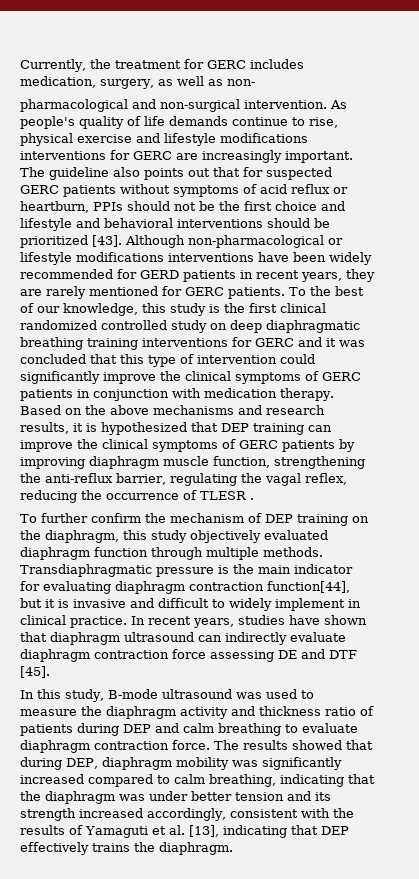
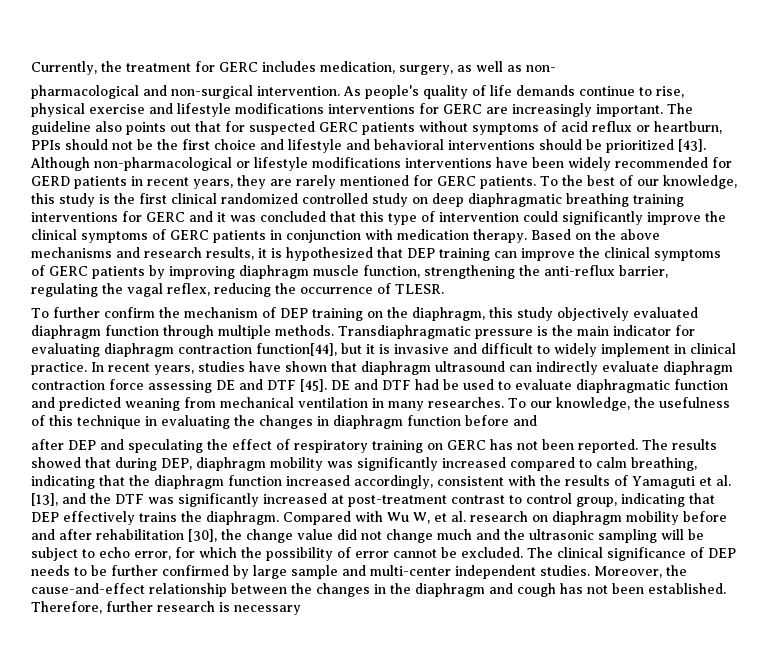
- Based on the above mechanisms and research results, it is hypothesized that DEP training can improve the clinical symptoms of GERC patients by improving diaphragm muscle function, strengthening the anti-reflux barrier, regulating the vagal reflex, reducing the occurrence of TLESR .
+ Based on the above mechanisms and research results, it is hypothesized that DEP training can improve the clinical symptoms of GERC patients by improving diaphragm muscle function, strengthening the anti-reflux barrier, regulating the vagal reflex, reducing the occurrence of TLESR.
- In recent years, studies have shown that diaphragm ultrasound can indirectly evaluate diaphragm contraction force assessing DE and DTF [45].
- In this study, B-mode ultrasound was used to measure the diaphragm activity and thickness ratio of patients during DEP and calm breathing to evaluate diaphragm contraction force.
+ In recent years, studies have shown that diaphragm ultrasound can indirectly evaluate diaphragm contraction force assessing DE and DTF [45]. DE and DTF had be used to evaluate diaphragmatic function and predicted weaning from mechanical ventilation in many researches. To our knowledge, the usefulness of this technique in evaluating the changes in diaphragm function before and
+ after DEP and speculating the effect of respiratory training on GERC has not been reported.
- The results showed that during DEP, diaphragm mobility was significantly increased compared to calm breathing, indicating that the diaphragm was under better tension and its strength increased accordingly, consistent with the results of Yamaguti et al. [13], indicating that DEP effectively trains the diaphragm.
+ The results showed that during DEP, diaphragm mobility was significantly increased compared to calm breathing, indicating that the diaphragm function increased accordingly, consistent with the results of Yamaguti et al. [13], and the DTF was significantly increased at post-treatment contrast to control group, indicating that DEP effectively trains the diaphragm.
+ Compared with Wu W, et al. research on diaphragm mobility before and after rehabilitation [30], the change value did not change much and the ultrasonic sampling will be subject to echo error, for which the possibility of error cannot be excluded. The clinical significance of DEP needs to be further confirmed by large sample and multi-center independent studies. Moreover, the cause-and-effect relationship between the changes in the diaphragm and cough has not been established. Therefore, further research is necessary

